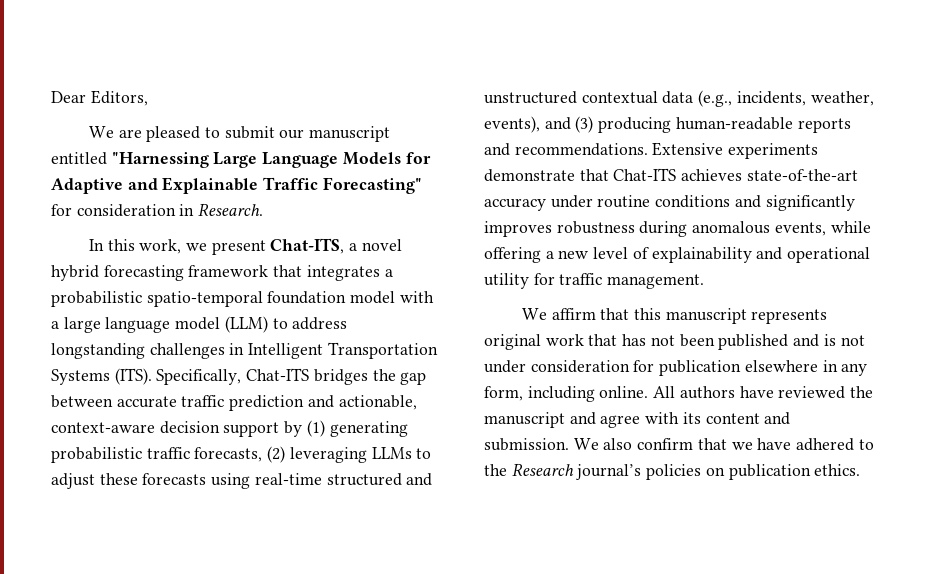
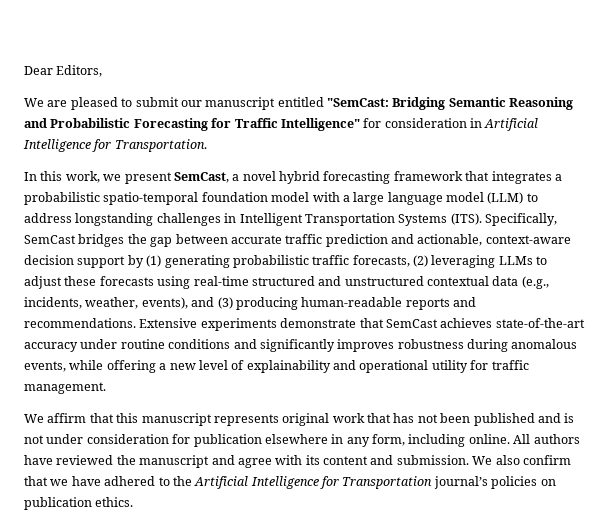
- We are pleased to submit our manuscript entitled "Harnessing Large Language Models for Adaptive and Explainable Traffic Forecasting" for consideration in Research.
+ We are pleased to submit our manuscript entitled "SemCast: Bridging Semantic Reasoning and Probabilistic Forecasting for Traffic Intelligence" for consideration in Artificial Intelligence for Transportation.
- In this work, we present Chat-ITS, a novel hybrid forecasting framework that integrates a probabilistic spatio-temporal foundation model with a large language model (LLM) to address longstanding challenges in Intelligent Transportation Systems (ITS).
+ In this work, we present SemCast, a novel hybrid forecasting framework that integrates a probabilistic spatio-temporal foundation model with a large language model (LLM) to address longstanding challenges in Intelligent Transportation Systems (ITS).
- Specifically, Chat-ITS bridges the gap between accurate traffic prediction and actionable, context-aware decision support by (1) generating probabilistic traffic forecasts, (2) leveraging LLMs to adjust these forecasts using real-time structured and unstructured contextual data (e.g., incidents, weather, events), and (3) producing human-readable reports and recommendations.
+ Specifically, SemCast bridges the gap between accurate traffic prediction and actionable, context-aware decision support by (1) generating probabilistic traffic forecasts, (2) leveraging LLMs to adjust these forecasts using real-time structured and unstructured contextual data (e.g., incidents, weather, events), and (3) producing human-readable reports and recommendations.
- Extensive experiments demonstrate that Chat-ITS achieves state-of-the-art accuracy under routine conditions and significantly improves robustness during anomalous events, while offering a new level of explainability and operational utility for traffic management.
+ Extensive experiments demonstrate that SemCast achieves state-of-the-art accuracy under routine conditions and significantly improves robustness during anomalous events, while offering a new level of explainability and operational utility for traffic management.
- We also confirm that we have adhered to the Research journal’s policies on publication ethics.
+ We also confirm that we have adhered to the Artificial Intelligence for Transportation journal’s policies on publication ethics.

